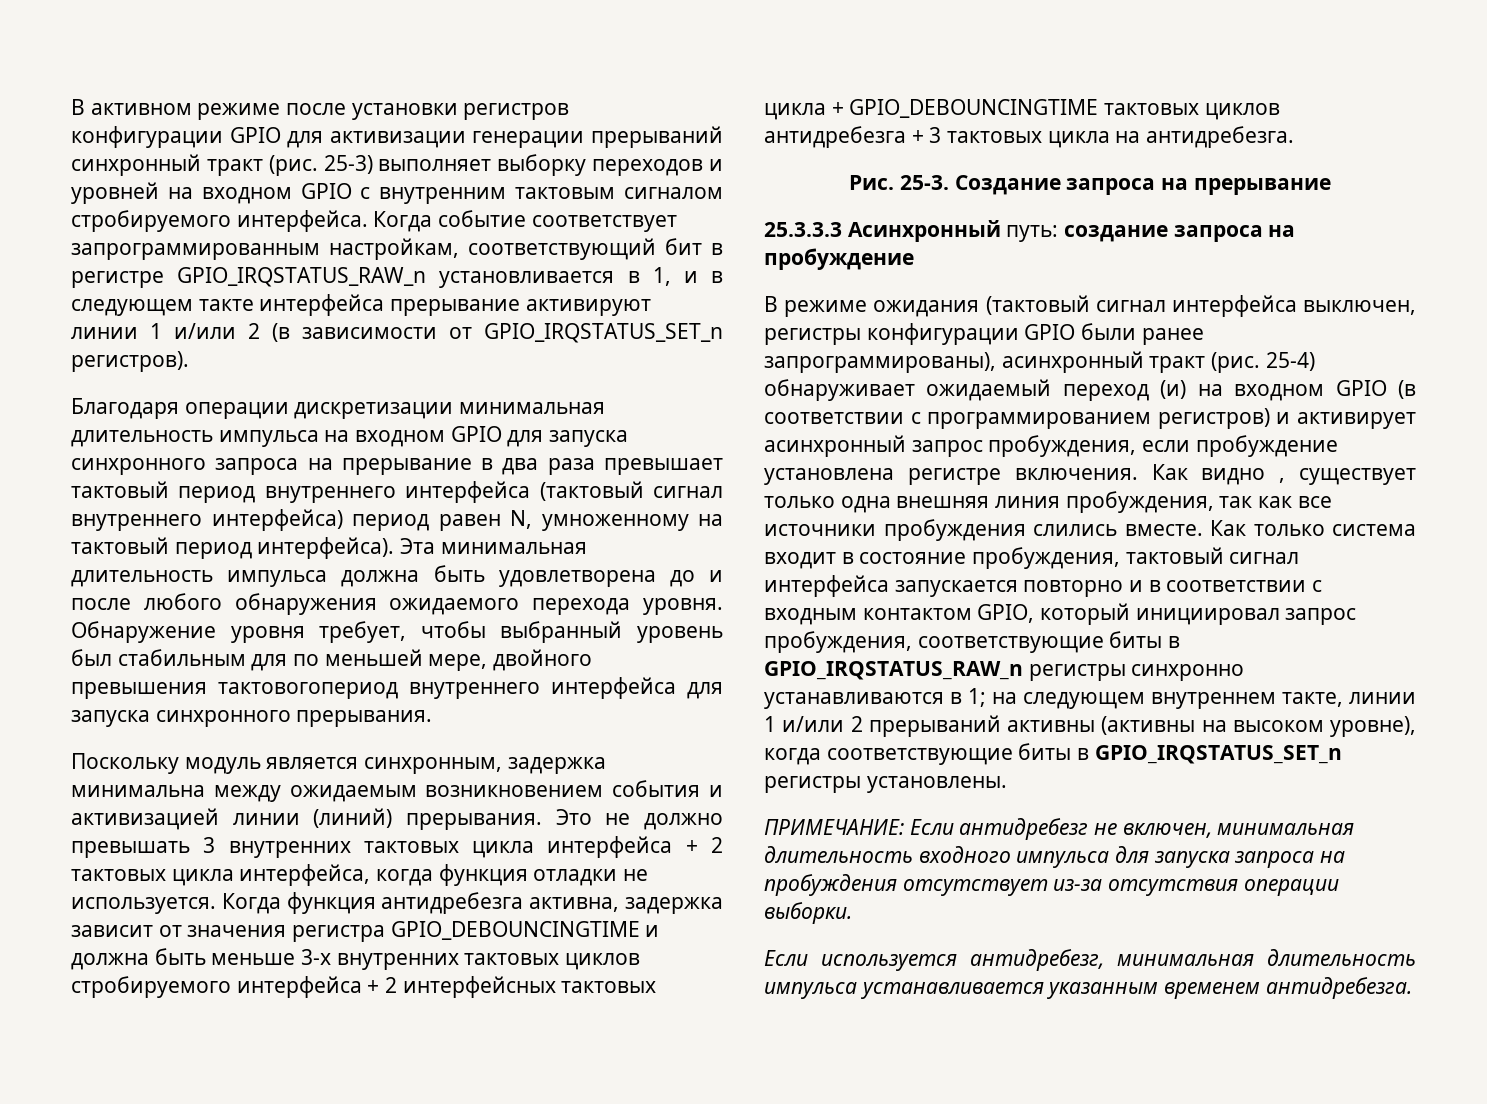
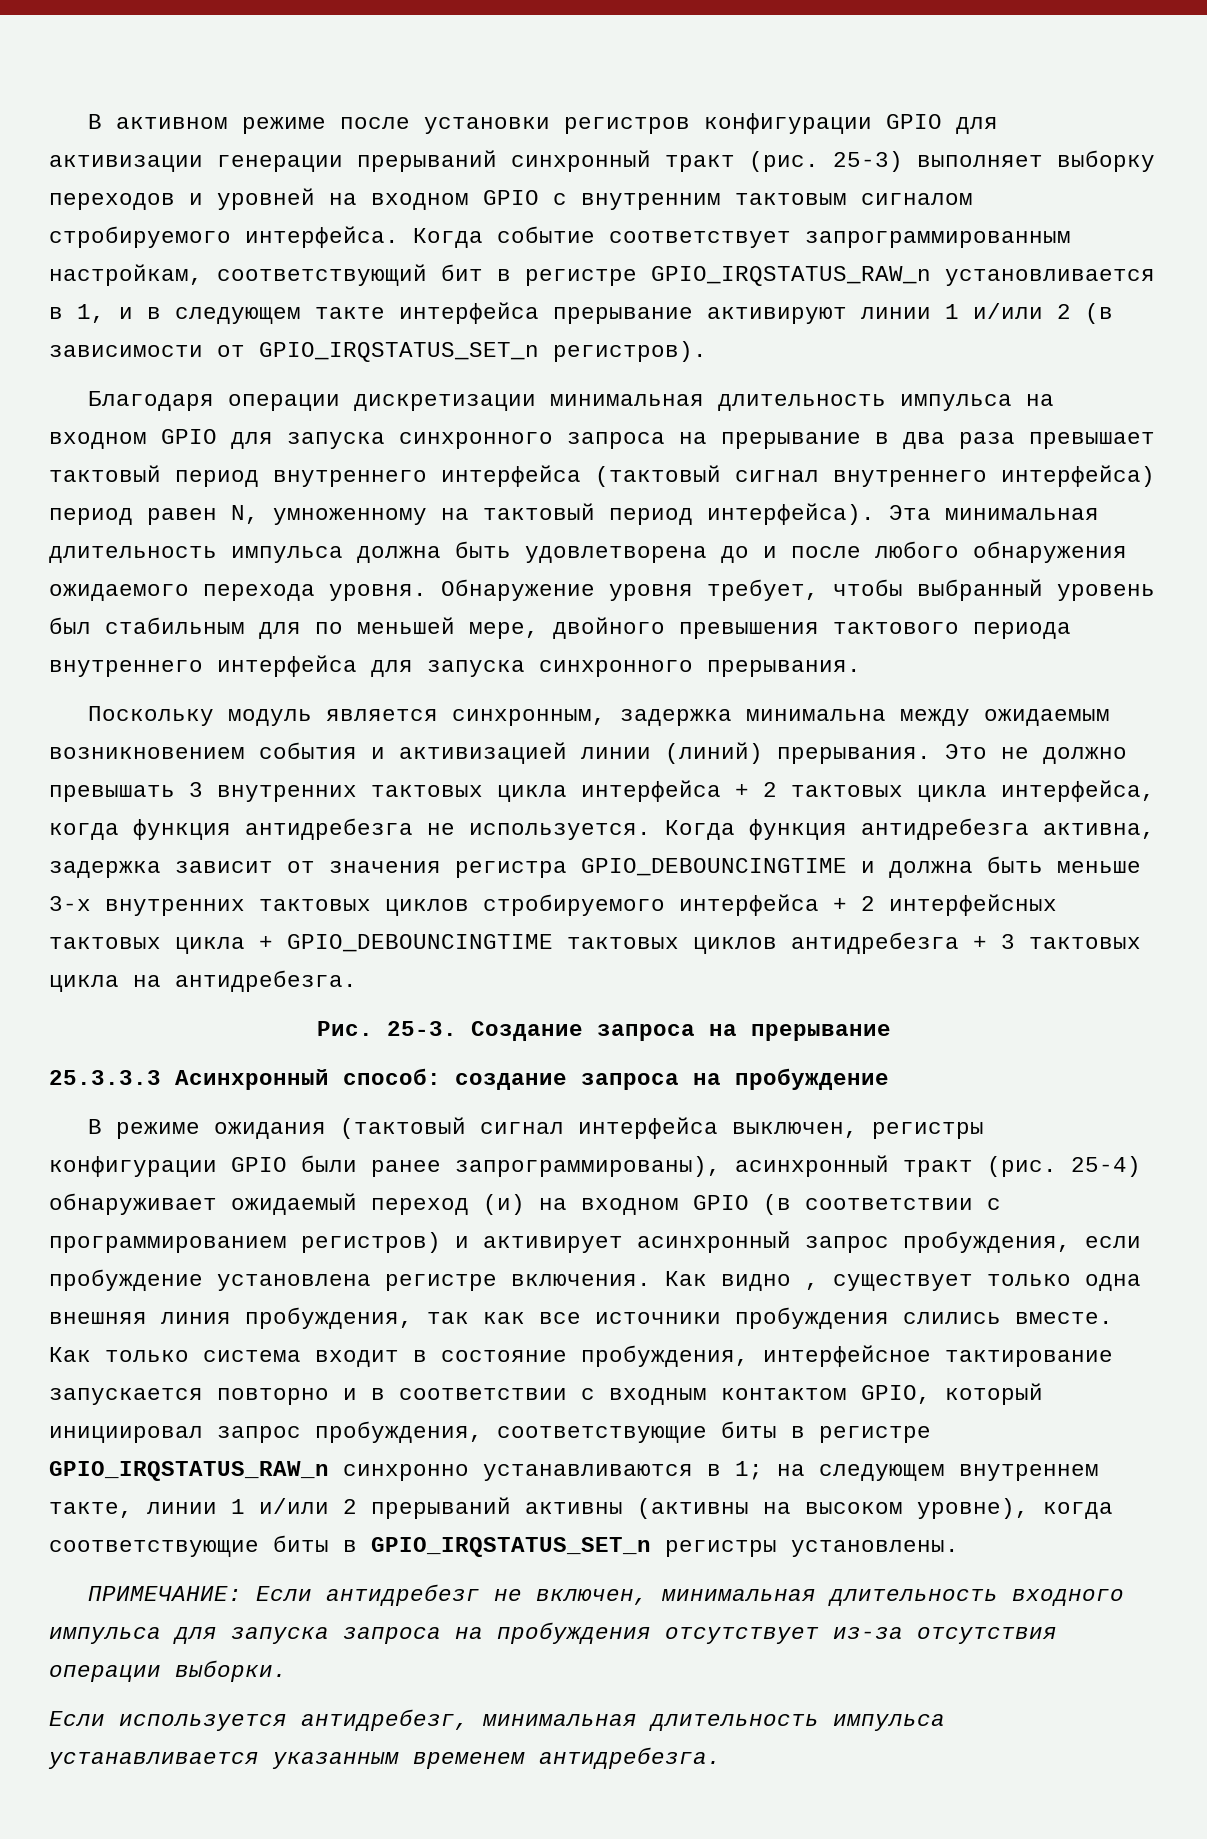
- Обнаружение уровня требует, чтобы выбранный уровень был стабильным для по меньшей мере, двойного превышения тактовогопериод внутреннего интерфейса для запуска синхронного прерывания.
+ Обнаружение уровня требует, чтобы выбранный уровень был стабильным для по меньшей мере, двойного превышения тактового периода внутреннего интерфейса для запуска синхронного прерывания.
- Это не должно превышать 3 внутренних тактовых цикла интерфейса + 2 тактовых цикла интерфейса, когда функция отладки не используется.
+ Это не должно превышать 3 внутренних тактовых цикла интерфейса + 2 тактовых цикла интерфейса, когда функция антидребезга не используется.
- 25.3.3.3 Асинхронный путь: создание запроса на пробуждение
+ 25.3.3.3 Асинхронный способ: создание запроса на пробуждение
- Как только система входит в состояние пробуждения, тактовый сигнал интерфейса запускается повторно и в соответствии с входным контактом GPIO, который инициировал запрос пробуждения, соответствующие биты в GPIO_IRQSTATUS_RAW_n регистры синхронно устанавливаются в 1; на следующем внутреннем такте, линии 1 и/или 2 прерываний активны (активны на высоком уровне), когда соответствующие биты в GPIO_IRQSTATUS_SET_n регистры установлены.
+ Как только система входит в состояние пробуждения, интерфейсное тактирование запускается повторно и в соответствии с входным контактом GPIO, который инициировал запрос пробуждения, соответствующие биты в регистре GPIO_IRQSTATUS_RAW_n синхронно устанавливаются в 1; на следующем внутреннем такте, линии 1 и/или 2 прерываний активны (активны на высоком уровне), когда соответствующие биты в GPIO_IRQSTATUS_SET_n регистры установлены.

